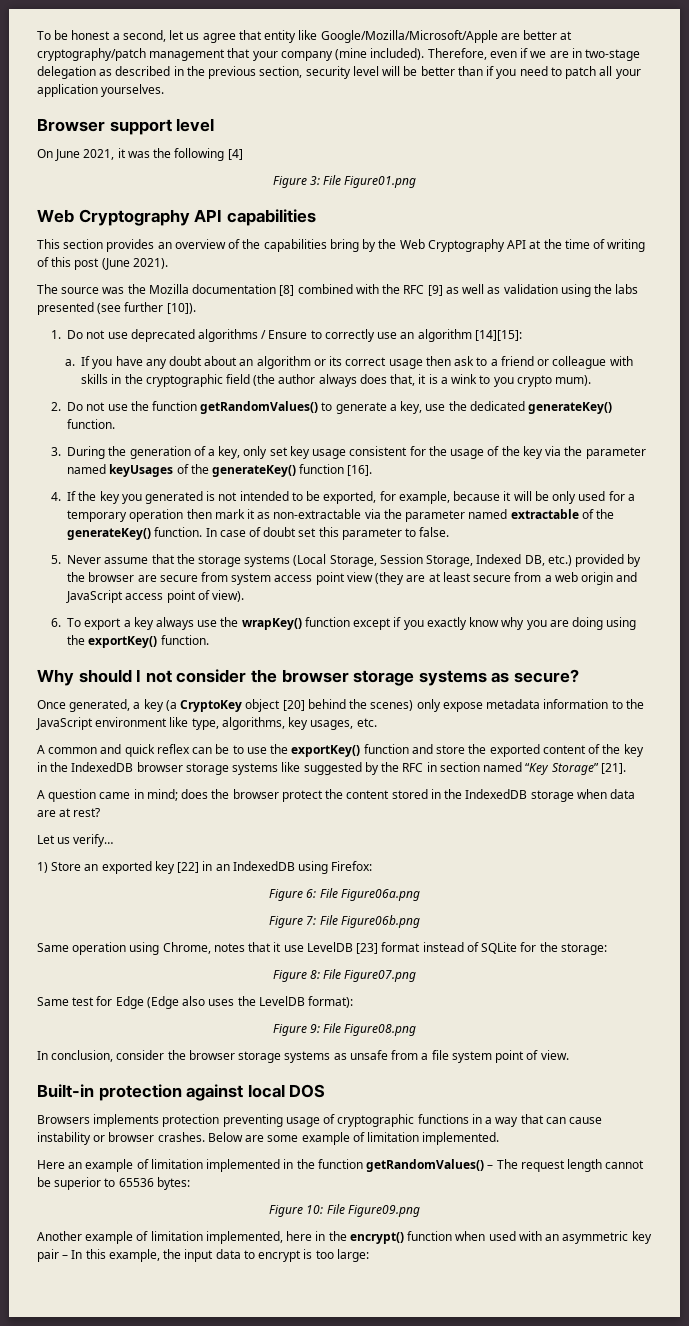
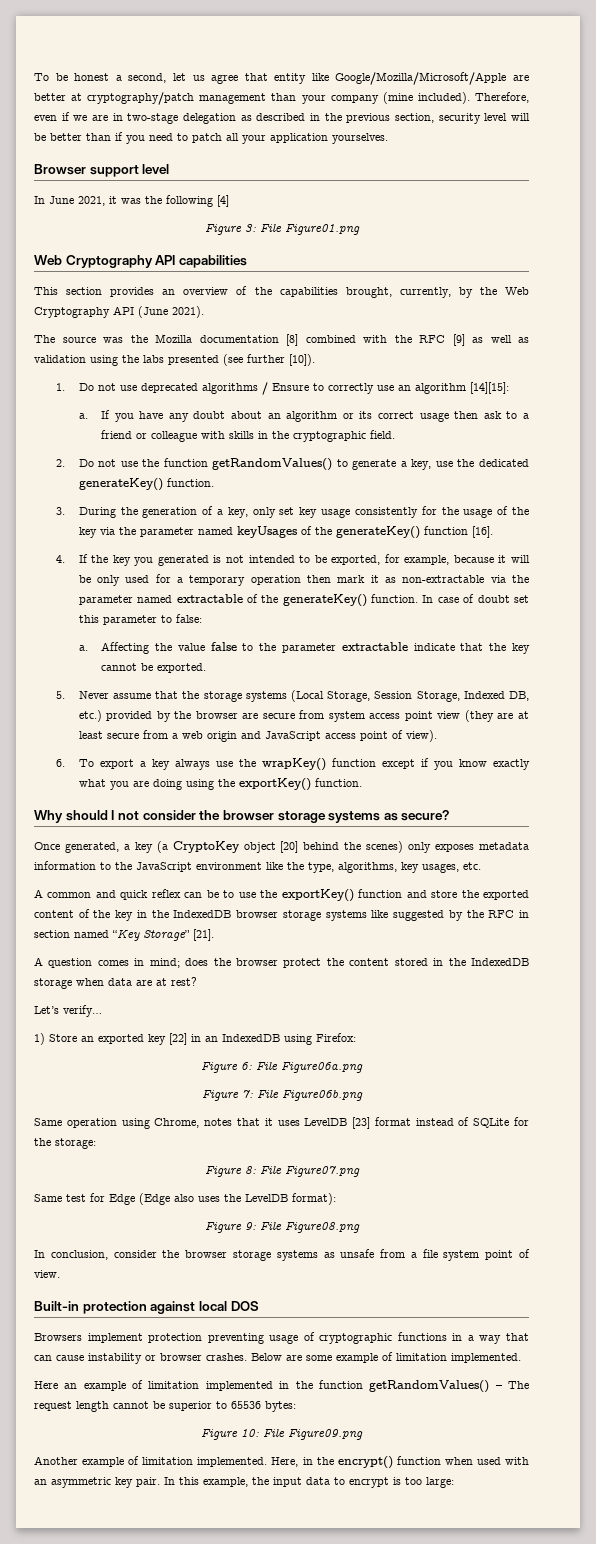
- To be honest a second, let us agree that entity like Google/Mozilla/Microsoft/Apple are better at cryptography/patch management that your company (mine included).
+ To be honest a second, let us agree that entity like Google/Mozilla/Microsoft/Apple are better at cryptography/patch management than your company (mine included).
- On June 2021, it was the following [4]
+ In June 2021, it was the following [4]
- This section provides an overview of the capabilities bring by the Web Cryptography API at the time of writing of this post (June 2021).
+ This section provides an overview of the capabilities brought, currently, by the Web Cryptography API (June 2021).
- If you have any doubt about an algorithm or its correct usage then ask to a friend or colleague with skills in the cryptographic field (the author always does that, it is a wink to you crypto mum).
+ If you have any doubt about an algorithm or its correct usage then ask to a friend or colleague with skills in the cryptographic field.
- 3. During the generation of a key, only set key usage consistent for the usage of the key via the parameter named keyUsages of the generateKey() function [16].
+ 3. During the generation of a key, only set key usage consistently for the usage of the key via the parameter named keyUsages of the generateKey() function [16].
- In case of doubt set this parameter to false.
+ In case of doubt set this parameter to false:
+ a. Affecting the value false to the parameter extractable indicate that the key cannot be exported.
- 6. To export a key always use the wrapKey() function except if you exactly know why you are doing using the exportKey() function.
+ 6. To export a key always use the wrapKey() function except if you know exactly what you are doing using the exportKey() function.
- Once generated, a key (a CryptoKey object [20] behind the scenes) only expose metadata information to the JavaScript environment like type, algorithms, key usages, etc.
+ Once generated, a key (a CryptoKey object [20] behind the scenes) only exposes metadata information to the JavaScript environment like the type, algorithms, key usages, etc.
- A question came in mind; does the browser protect the content stored in the IndexedDB storage when data are at rest?
+ A question comes in mind; does the browser protect the content stored in the IndexedDB storage when data are at rest?
- Let us verify…
+ Let’s verify…
- Same operation using Chrome, notes that it use LevelDB [23] format instead of SQLite for the storage:
+ Same operation using Chrome, notes that it uses LevelDB [23] format instead of SQLite for the storage:
- Browsers implements protection preventing usage of cryptographic functions in a way that can cause instability or browser crashes.
+ Browsers implement protection preventing usage of cryptographic functions in a way that can cause instability or browser crashes.
- Another example of limitation implemented, here in the encrypt() function when used with an asymmetric key pair – In this example, the input data to encrypt is too large:
+ Another example of limitation implemented. Here, in the encrypt() function when used with an asymmetric key pair. In this example, the input data to encrypt is too large:

